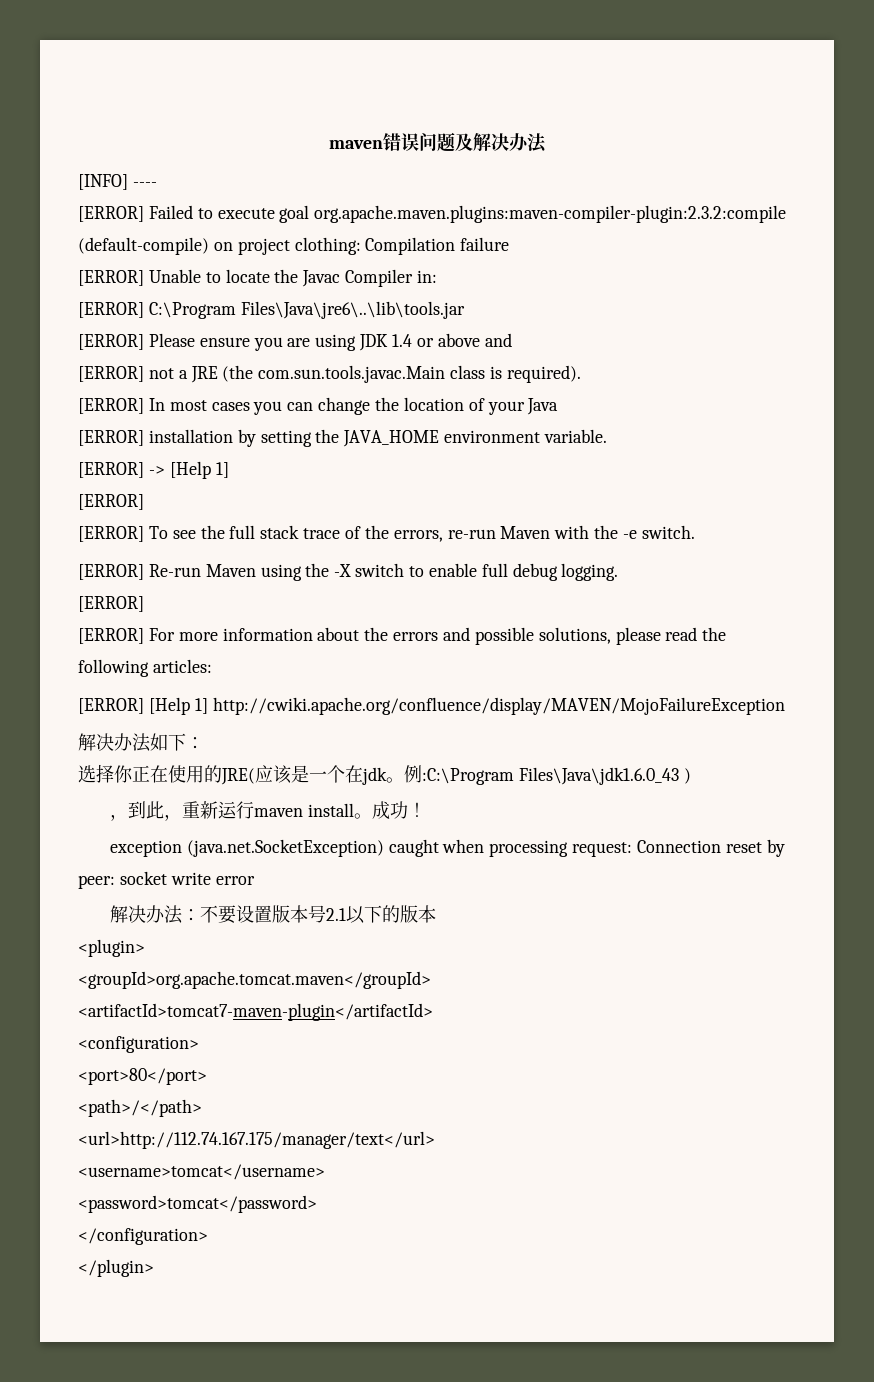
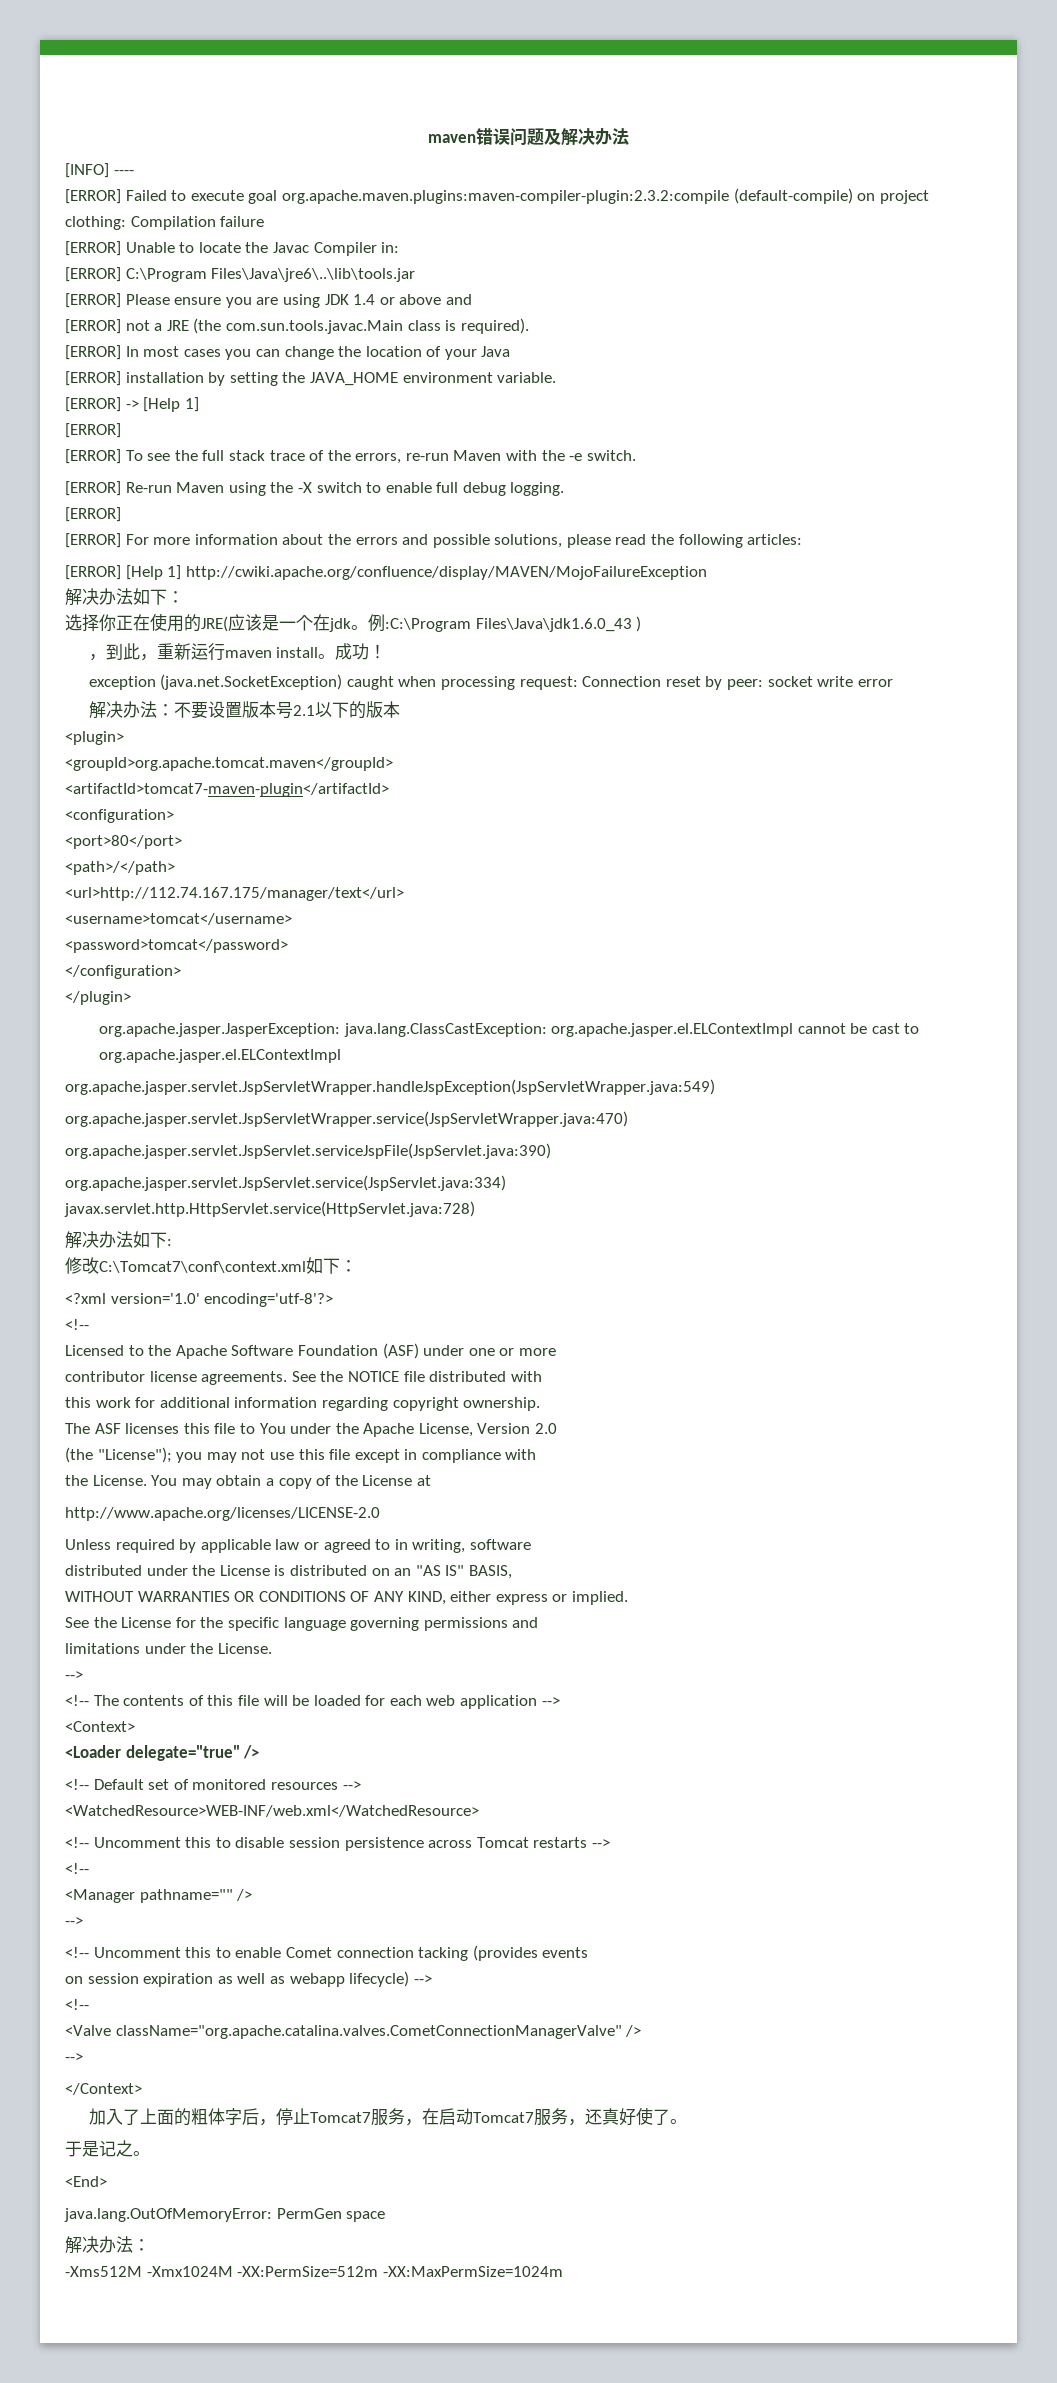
+ org.apache.jasper.JasperException: java.lang.ClassCastException: org.apache.jasper.el.ELContextImpl cannot be cast to org.apache.jasper.el.ELContextImpl
+ org.apache.jasper.servlet.JspServletWrapper.handleJspException(JspServletWrapper.java:549)
+ org.apache.jasper.servlet.JspServletWrapper.service(JspServletWrapper.java:470)
+ org.apache.jasper.servlet.JspServlet.serviceJspFile(JspServlet.java:390)
+ org.apache.jasper.servlet.JspServlet.service(JspServlet.java:334)
+ javax.servlet.http.HttpServlet.service(HttpServlet.java:728)
+ 解决办法如下:
+ 修改C:\Tomcat7\conf\context.xml如下：
+ <?xml version='1.0' encoding='utf-8'?>
+ <!--
+ Licensed to the Apache Software Foundation (ASF) under one or more
+ contributor license agreements. See the NOTICE file distributed with
+ this work for additional information regarding copyright ownership.
+ The ASF licenses this file to You under the Apache License, Version 2.0
+ (the "License"); you may not use this file except in compliance with
+ the License. You may obtain a copy of the License at
+ http://www.apache.org/licenses/LICENSE-2.0
+ Unless required by applicable law or agreed to in writing, software
+ distributed under the License is distributed on an "AS IS" BASIS,
+ WITHOUT WARRANTIES OR CONDITIONS OF ANY KIND, either express or implied.
+ See the License for the specific language governing permissions and
+ limitations under the License.
+ -->
+ <!-- The contents of this file will be loaded for each web application -->
+ <Context>
+ <Loader delegate="true" />
+ <!-- Default set of monitored resources -->
+ <WatchedResource>WEB-INF/web.xml</WatchedResource>
+ <!-- Uncomment this to disable session persistence across Tomcat restarts -->
+ <!--
+ <Manager pathname="" />
+ -->
+ <!-- Uncomment this to enable Comet connection tacking (provides events
+ on session expiration as well as webapp lifecycle) -->
+ <!--
+ <Valve className="org.apache.catalina.valves.CometConnectionManagerValve" />
+ -->
+ </Context>
+ 加入了上面的粗体字后，停止Tomcat7服务，在启动Tomcat7服务，还真好使了。
+ 于是记之。
+ <End>
+ java.lang.OutOfMemoryError: PermGen space
+ 解决办法：
+ -Xms512M -Xmx1024M -XX:PermSize=512m -XX:MaxPermSize=1024m

